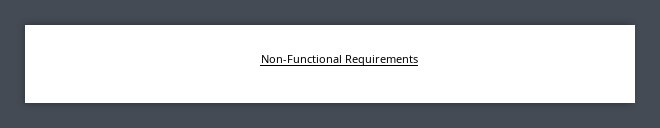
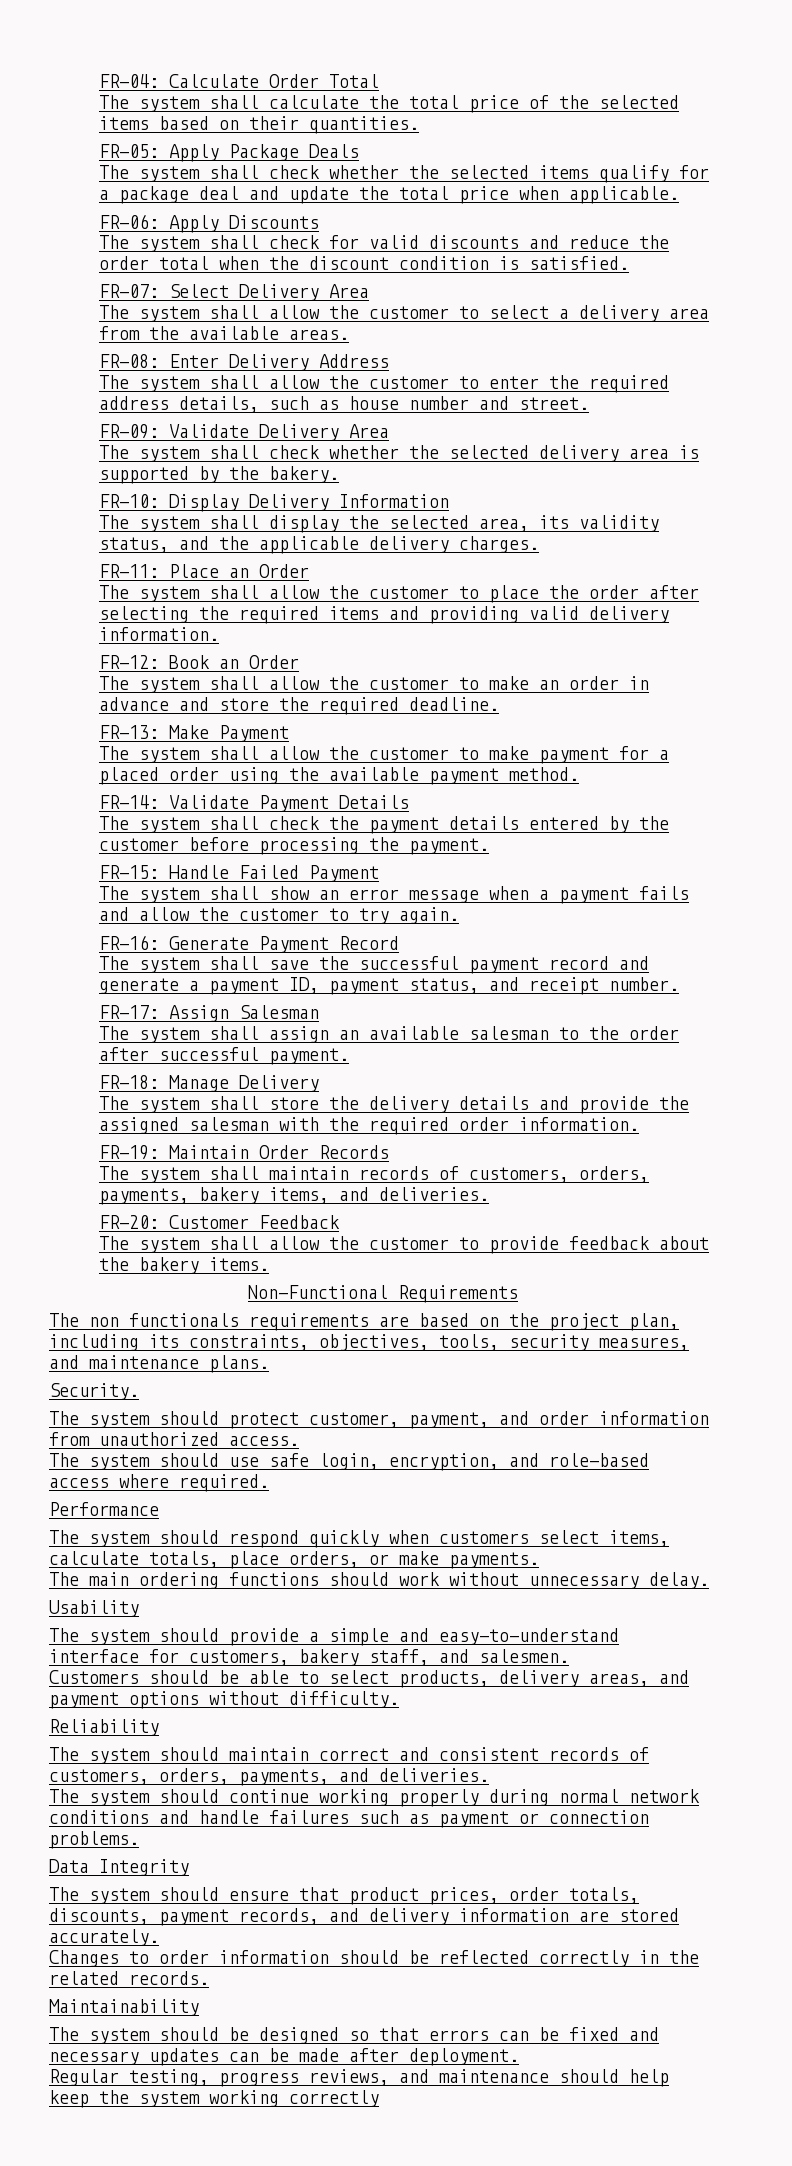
+ FR-04: Calculate Order Total
+ The system shall calculate the total price of the selected items based on their quantities.
+ FR-05: Apply Package Deals
+ The system shall check whether the selected items qualify for a package deal and update the total price when applicable.
+ FR-06: Apply Discounts
+ The system shall check for valid discounts and reduce the order total when the discount condition is satisfied.
+ FR-07: Select Delivery Area
+ The system shall allow the customer to select a delivery area from the available areas.
+ FR-08: Enter Delivery Address
+ The system shall allow the customer to enter the required address details, such as house number and street.
+ FR-09: Validate Delivery Area
+ The system shall check whether the selected delivery area is supported by the bakery.
+ FR-10: Display Delivery Information
+ The system shall display the selected area, its validity status, and the applicable delivery charges.
+ FR-11: Place an Order
+ The system shall allow the customer to place the order after selecting the required items and providing valid delivery information.
+ FR-12: Book an Order
+ The system shall allow the customer to make an order in advance and store the required deadline.
+ FR-13: Make Payment
+ The system shall allow the customer to make payment for a placed order using the available payment method.
+ FR-14: Validate Payment Details
+ The system shall check the payment details entered by the customer before processing the payment.
+ FR-15: Handle Failed Payment
+ The system shall show an error message when a payment fails and allow the customer to try again.
+ FR-16: Generate Payment Record
+ The system shall save the successful payment record and generate a payment ID, payment status, and receipt number.
+ FR-17: Assign Salesman
+ The system shall assign an available salesman to the order after successful payment.
+ FR-18: Manage Delivery
+ The system shall store the delivery details and provide the assigned salesman with the required order information.
+ FR-19: Maintain Order Records
+ The system shall maintain records of customers, orders, payments, bakery items, and deliveries.
+ FR-20: Customer Feedback
+ The system shall allow the customer to provide feedback about the bakery items.
  Non-Functional Requirements
+ The non functionals requirements are based on the project plan, including its constraints, objectives, tools, security measures, and maintenance plans.
+ Security.
+ The system should protect customer, payment, and order information from unauthorized access.
+ The system should use safe login, encryption, and role-based access where required.
+ Performance
+ The system should respond quickly when customers select items, calculate totals, place orders, or make payments.
+ The main ordering functions should work without unnecessary delay.
+ Usability
+ The system should provide a simple and easy-to-understand interface for customers, bakery staff, and salesmen.
+ Customers should be able to select products, delivery areas, and payment options without difficulty.
+ Reliability
+ The system should maintain correct and consistent records of customers, orders, payments, and deliveries.
+ The system should continue working properly during normal network conditions and handle failures such as payment or connection problems.
+ Data Integrity
+ The system should ensure that product prices, order totals, discounts, payment records, and delivery information are stored accurately.
+ Changes to order information should be reflected correctly in the related records.
+ Maintainability
+ The system should be designed so that errors can be fixed and necessary updates can be made after deployment.
+ Regular testing, progress reviews, and maintenance should help keep the system working correctly

